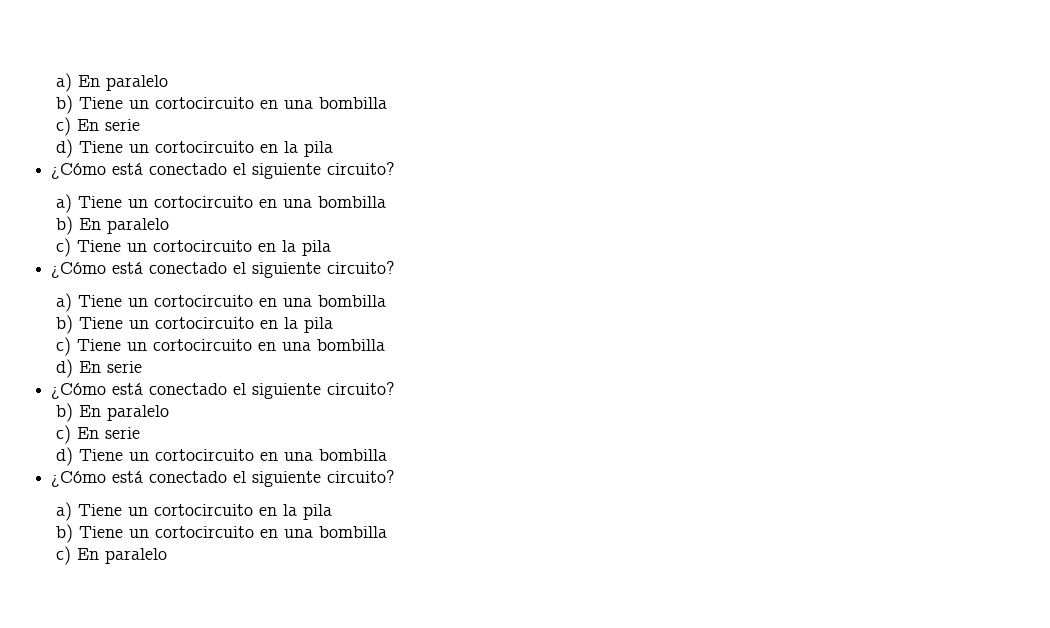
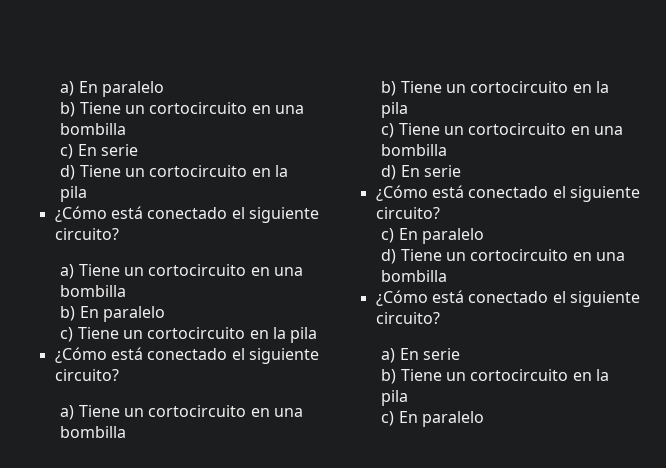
  d) En serie
  ¿Cómo está conectado el siguiente circuito?
- b) En paralelo
- c) En serie
+ c) En paralelo
- a) Tiene un cortocircuito en la pila
- b) Tiene un cortocircuito en una bombilla
+ a) En serie
+ b) Tiene un cortocircuito en la pila

